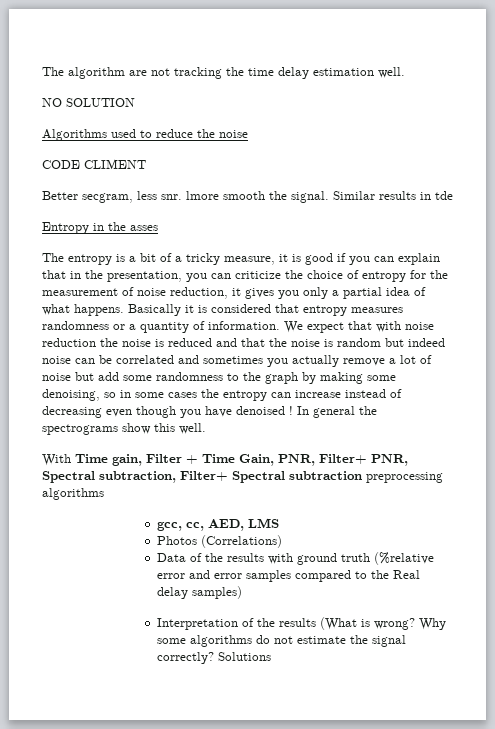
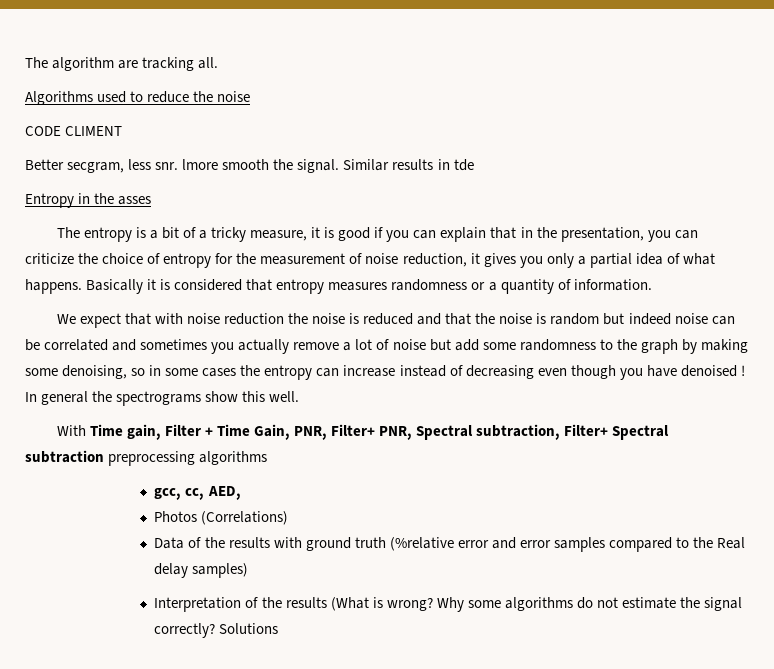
- The algorithm are not tracking the time delay estimation well.
- NO SOLUTION
+ The algorithm are tracking all.
- Basically it is considered that entropy measures randomness or a quantity of information. We expect that with noise reduction the noise is reduced and that the noise is random but indeed noise can be correlated and sometimes you actually remove a lot of noise but add some randomness to the graph by making some denoising, so in some cases the entropy can increase instead of decreasing even though you have denoised !
+ Basically it is considered that entropy measures randomness or a quantity of information.
+ We expect that with noise reduction the noise is reduced and that the noise is random but indeed noise can be correlated and sometimes you actually remove a lot of noise but add some randomness to the graph by making some denoising, so in some cases the entropy can increase instead of decreasing even though you have denoised !
- gcc, cc, AED, LMS
+ gcc, cc, AED,

